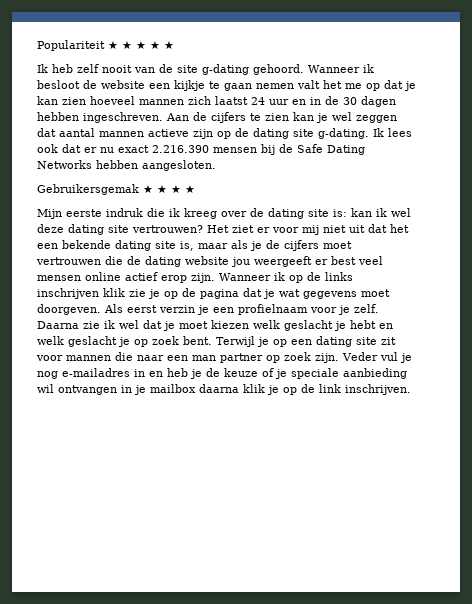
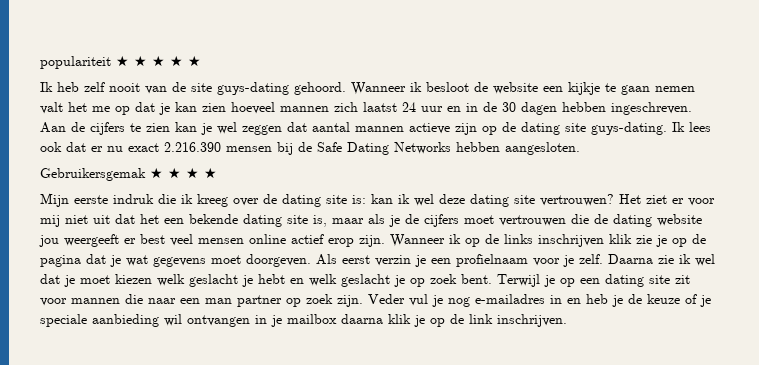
- Populariteit ★ ★ ★ ★ ★
+ populariteit ★ ★ ★ ★ ★
- Ik heb zelf nooit van de site g-dating gehoord.
+ Ik heb zelf nooit van de site guys-dating gehoord.
- Aan de cijfers te zien kan je wel zeggen dat aantal mannen actieve zijn op de dating site g-dating.
+ Aan de cijfers te zien kan je wel zeggen dat aantal mannen actieve zijn op de dating site guys-dating.

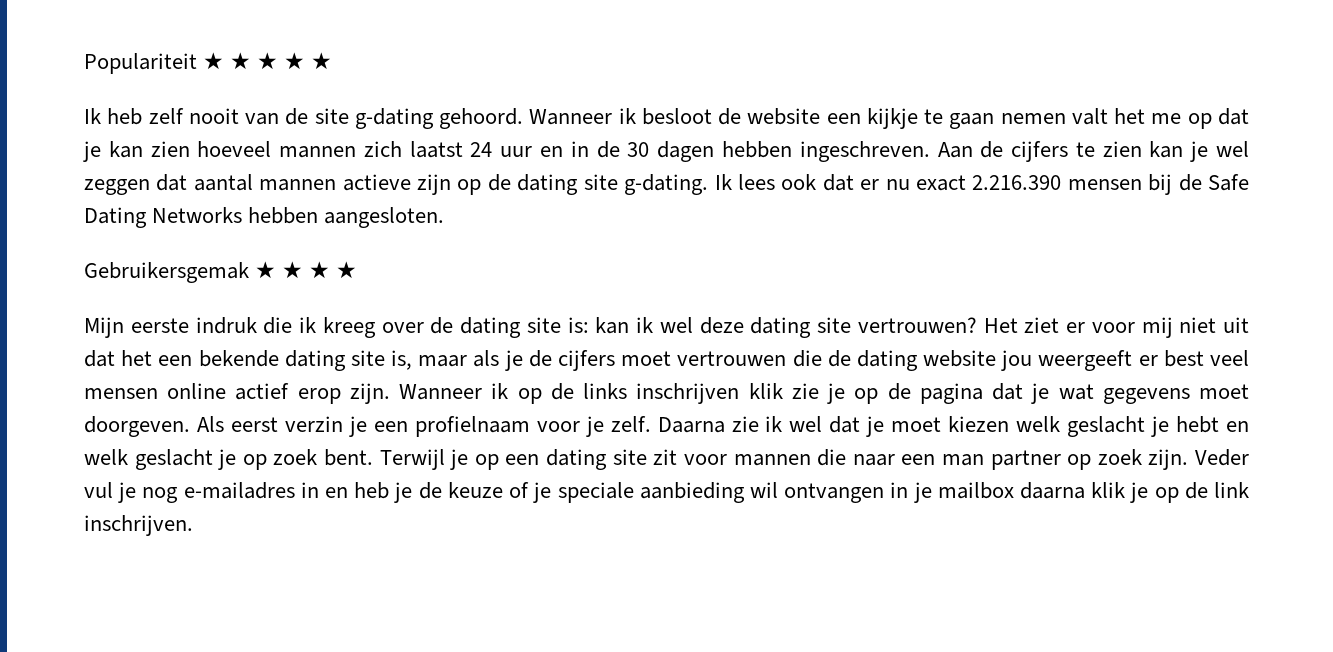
- populariteit ★ ★ ★ ★ ★
+ Populariteit ★ ★ ★ ★ ★
- Ik heb zelf nooit van de site guys-dating gehoord.
+ Ik heb zelf nooit van de site g-dating gehoord.
- Aan de cijfers te zien kan je wel zeggen dat aantal mannen actieve zijn op de dating site guys-dating.
+ Aan de cijfers te zien kan je wel zeggen dat aantal mannen actieve zijn op de dating site g-dating.

